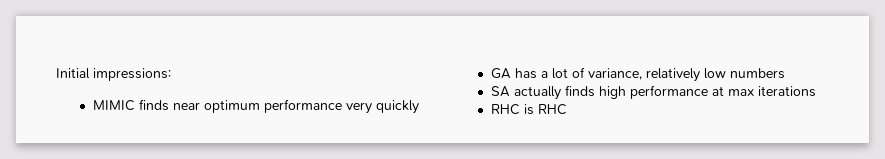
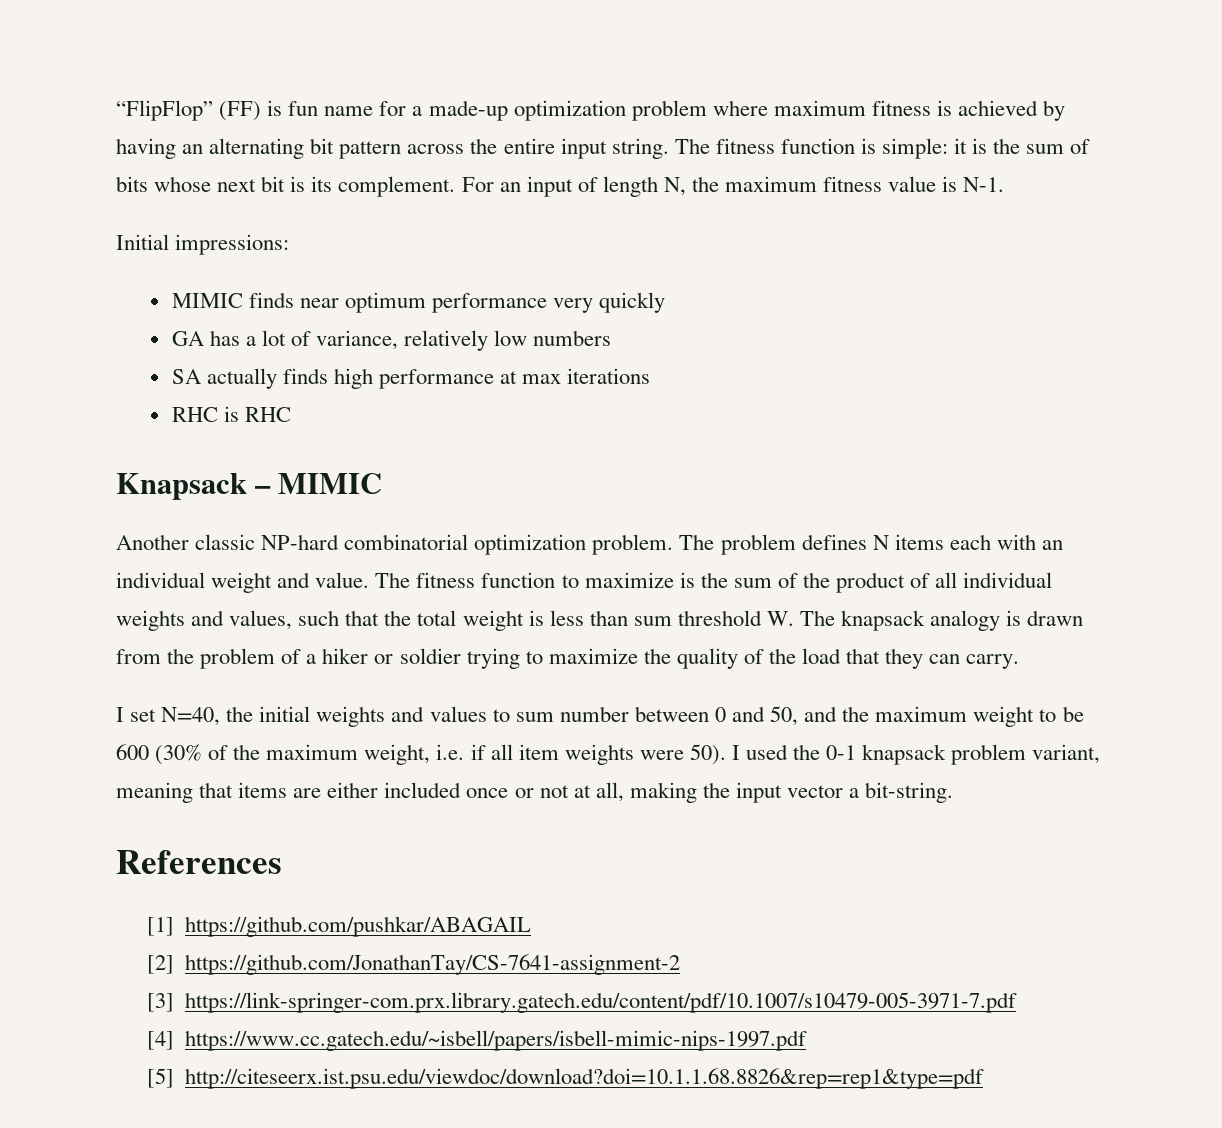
+ “FlipFlop” (FF) is fun name for a made-up optimization problem where maximum fitness is achieved by having an alternating bit pattern across the entire input string. The fitness function is simple: it is the sum of bits whose next bit is its complement. For an input of length N, the maximum fitness value is N-1.
+ Knapsack – MIMIC
+ Another classic NP-hard combinatorial optimization problem. The problem defines N items each with an individual weight and value. The fitness function to maximize is the sum of the product of all individual weights and values, such that the total weight is less than sum threshold W. The knapsack analogy is drawn from the problem of a hiker or soldier trying to maximize the quality of the load that they can carry.
+ I set N=40, the initial weights and values to sum number between 0 and 50, and the maximum weight to be 600 (30% of the maximum weight, i.e. if all item weights were 50). I used the 0-1 knapsack problem variant, meaning that items are either included once or not at all, making the input vector a bit-string.
+ References
+ [1] https://github.com/pushkar/ABAGAIL
+ [2] https://github.com/JonathanTay/CS-7641-assignment-2
+ [3] https://link-springer-com.prx.library.gatech.edu/content/pdf/10.1007/s10479-005-3971-7.pdf
+ [4] https://www.cc.gatech.edu/~isbell/papers/isbell-mimic-nips-1997.pdf
+ [5] http://citeseerx.ist.psu.edu/viewdoc/download?doi=10.1.1.68.8826&rep=rep1&type=pdf

